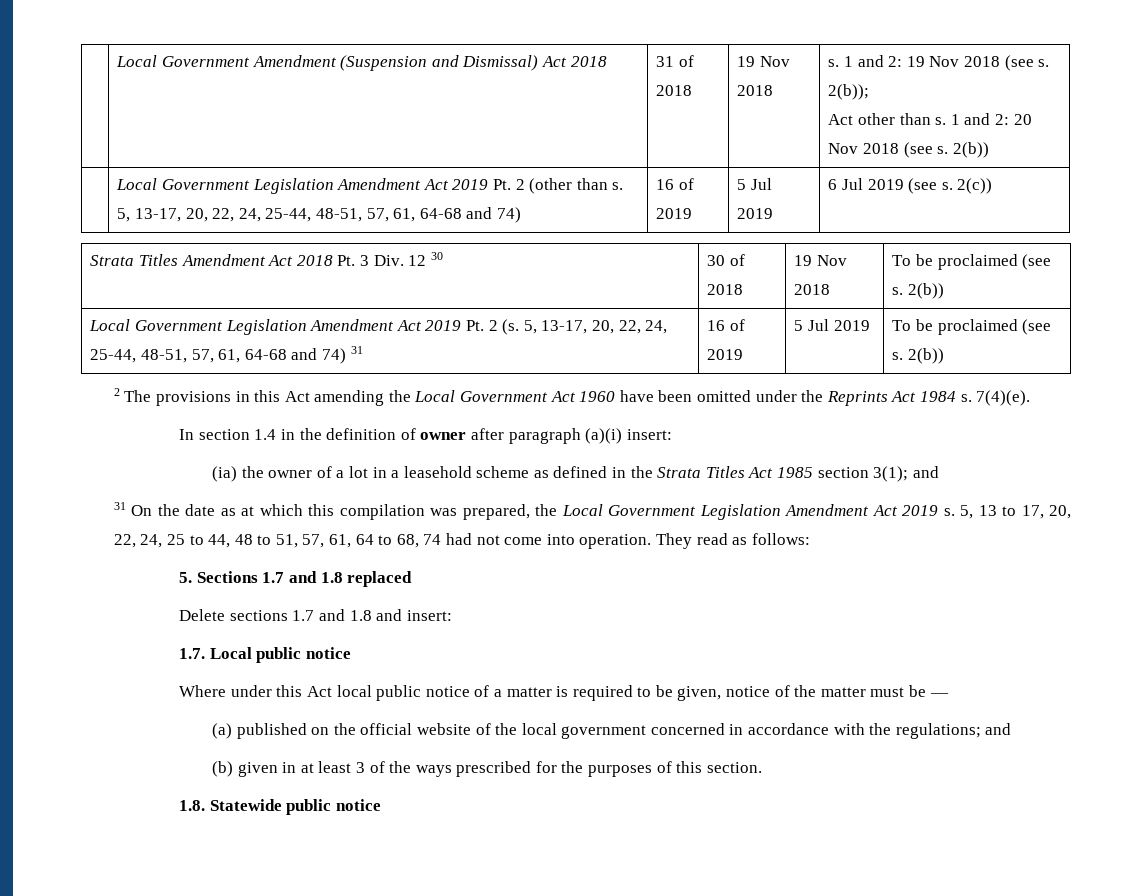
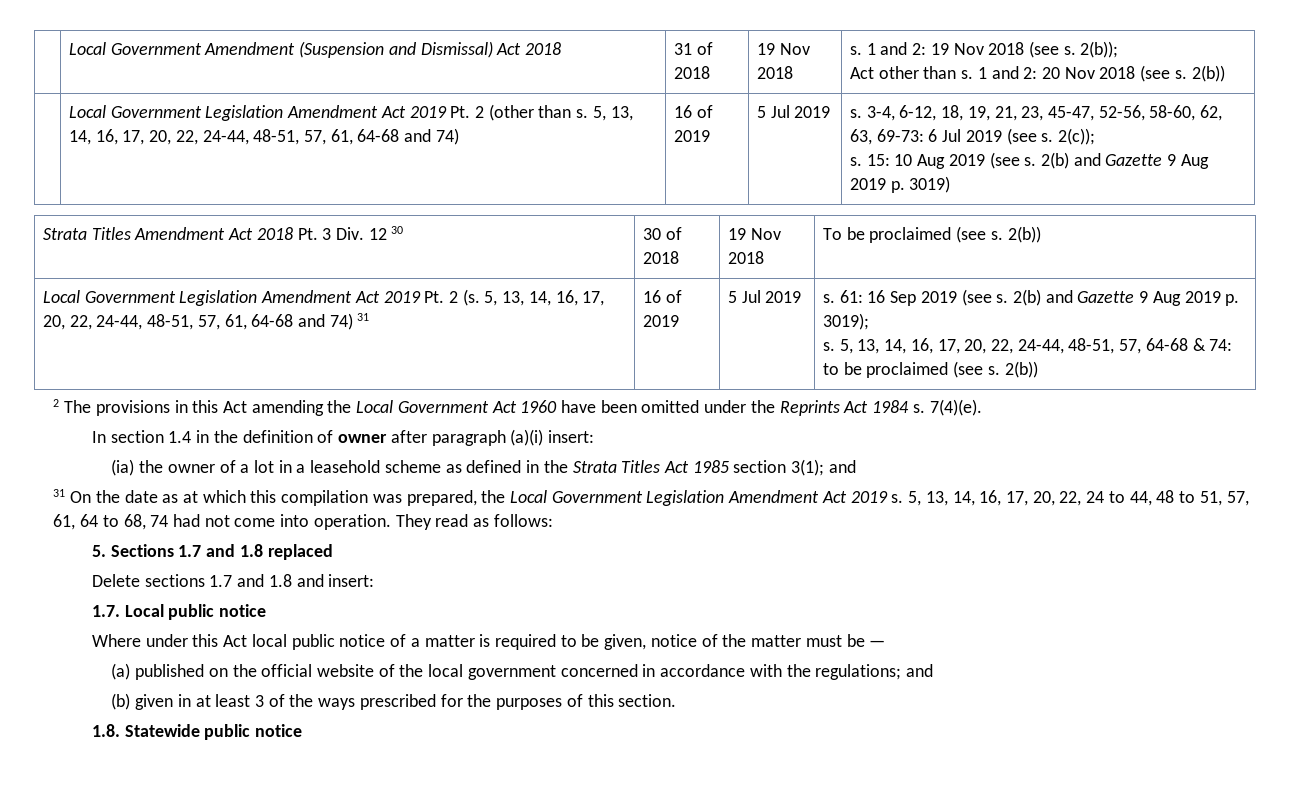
- Local Government Legislation Amendment Act 2019 Pt. 2 (other than s. 5, 13-17, 20, 22, 24, 25-44, 48-51, 57, 61, 64-68 and 74)
+ Local Government Legislation Amendment Act 2019 Pt. 2 (other than s. 5, 13, 14, 16, 17, 20, 22, 24-44, 48-51, 57, 61, 64-68 and 74)
- 6 Jul 2019 (see s.
+ s. 3-4, 6-12, 18, 19, 21, 23, 45-47, 52-56, 58-60, 62, 63, 69-73: 6 Jul 2019 (see s.
- 2(c))
+ 2(c));
+ s. 15: 10 Aug 2019 (see s. 2(b) and Gazette 9 Aug 2019 p. 3019)
- 5, 13-17, 20, 22, 24, 25-44, 48-51, 57, 61, 64-68 and 74) 31
+ 5, 13, 14, 16, 17, 20, 22, 24-44, 48-51, 57, 61, 64-68 and 74) 31
- 5 Jul 2019 | To be proclaimed (see s.
+ 5 Jul 2019 | s. 61: 16 Sep 2019 (see s. 2(b) and Gazette 9 Aug 2019 p. 3019);
+ s. 5, 13, 14, 16, 17, 20, 22, 24-44, 48-51, 57, 64-68 & 74: to be proclaimed (see s.
- 5, 13 to 17, 20, 22, 24, 25 to 44, 48 to 51, 57, 61, 64 to 68, 74 had not come into operation.
+ 5, 13, 14, 16, 17, 20, 22, 24 to 44, 48 to 51, 57, 61, 64 to 68, 74 had not come into operation.

